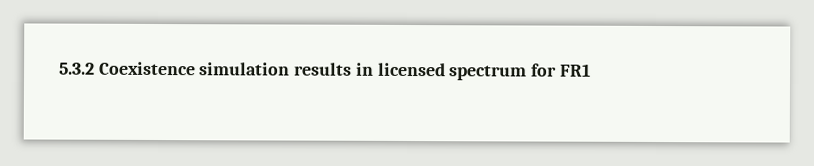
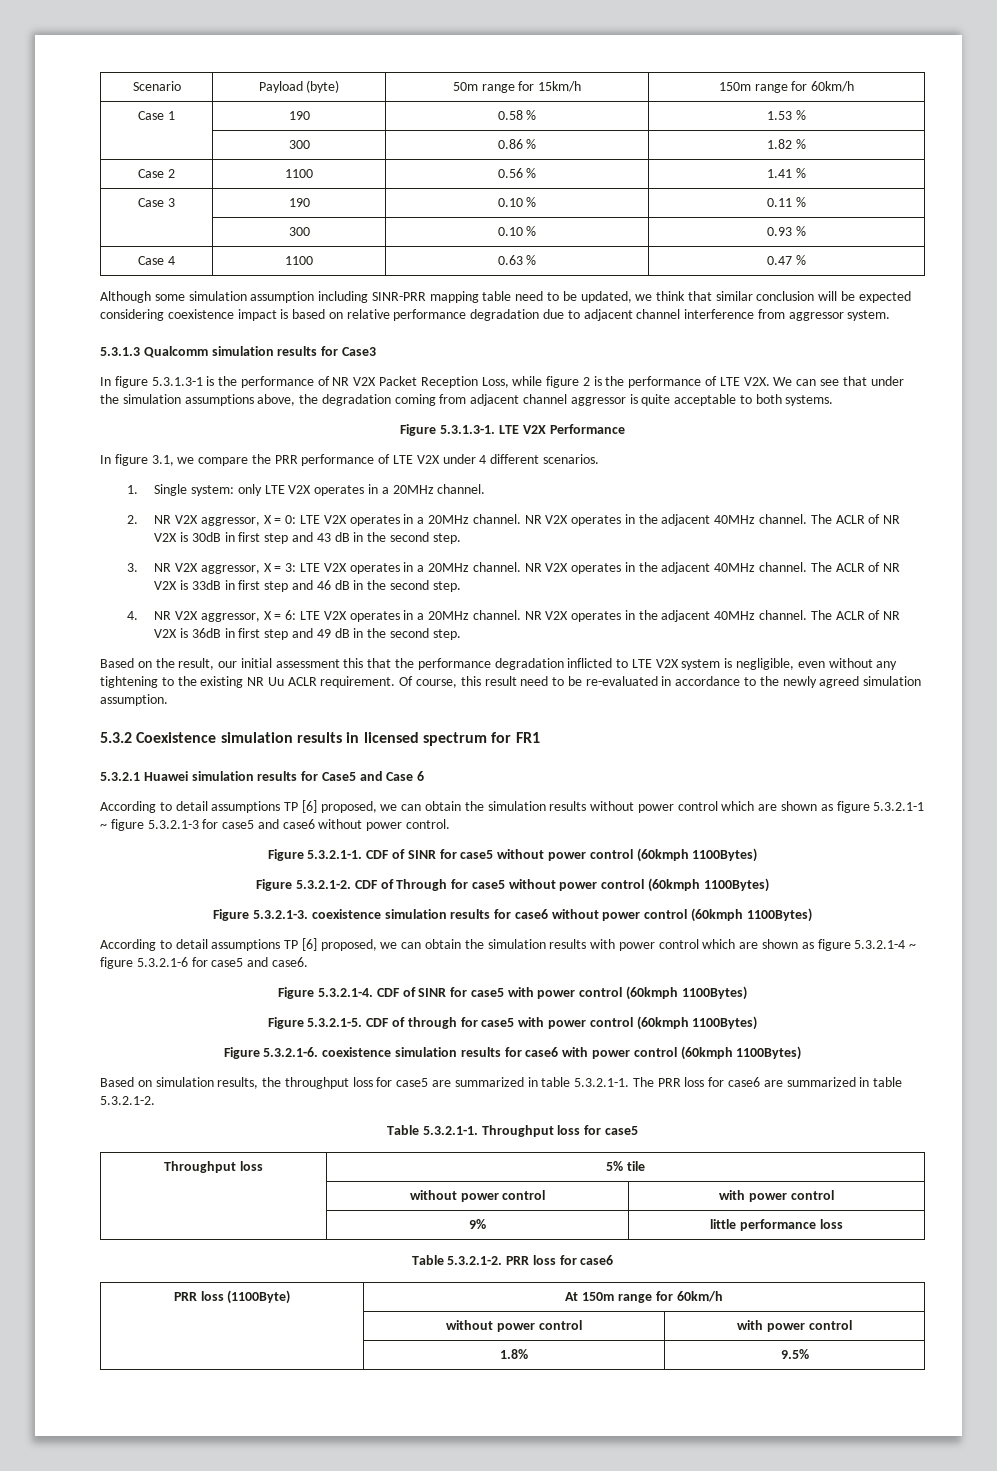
+ Scenario | Payload (byte) | 50m range for 15km/h | 150m range for 60km/h
+ Case 1 | 190 | 0.58 % | 1.53 %
+ | 300 | 0.86 % | 1.82 %
+ Case 2 | 1100 | 0.56 % | 1.41 %
+ Case 3 | 190 | 0.10 % | 0.11 %
+ | 300 | 0.10 % | 0.93 %
+ Case 4 | 1100 | 0.63 % | 0.47 %
+ Although some simulation assumption including SINR-PRR mapping table need to be updated, we think that similar conclusion will be expected considering coexistence impact is based on relative performance degradation due to adjacent channel interference from aggressor system.
+ 5.3.1.3 Qualcomm simulation results for Case3
+ In figure 5.3.1.3-1 is the performance of NR V2X Packet Reception Loss, while figure 2 is the performance of LTE V2X. We can see that under the simulation assumptions above, the degradation coming from adjacent channel aggressor is quite acceptable to both systems.
+ Figure 5.3.1.3-1. LTE V2X Performance
+ In figure 3.1, we compare the PRR performance of LTE V2X under 4 different scenarios.
+ 1. Single system: only LTE V2X operates in a 20MHz channel.
+ 2. NR V2X aggressor, X = 0: LTE V2X operates in a 20MHz channel. NR V2X operates in the adjacent 40MHz channel. The ACLR of NR V2X is 30dB in first step and 43 dB in the second step.
+ 3. NR V2X aggressor, X = 3: LTE V2X operates in a 20MHz channel. NR V2X operates in the adjacent 40MHz channel. The ACLR of NR V2X is 33dB in first step and 46 dB in the second step.
+ 4. NR V2X aggressor, X = 6: LTE V2X operates in a 20MHz channel. NR V2X operates in the adjacent 40MHz channel. The ACLR of NR V2X is 36dB in first step and 49 dB in the second step.
+ Based on the result, our initial assessment this that the performance degradation inflicted to LTE V2X system is negligible, even without any tightening to the existing NR Uu ACLR requirement. Of course, this result need to be re-evaluated in accordance to the newly agreed simulation assumption.
+ 5.3.2.1 Huawei simulation results for Case5 and Case 6
+ According to detail assumptions TP [6] proposed, we can obtain the simulation results without power control which are shown as figure 5.3.2.1-1 ~ figure 5.3.2.1-3 for case5 and case6 without power control.
+ Figure 5.3.2.1-1. CDF of SINR for case5 without power control (60kmph 1100Bytes)
+ Figure 5.3.2.1-2. CDF of Through for case5 without power control (60kmph 1100Bytes)
+ Figure 5.3.2.1-3. coexistence simulation results for case6 without power control (60kmph 1100Bytes)
+ According to detail assumptions TP [6] proposed, we can obtain the simulation results with power control which are shown as figure 5.3.2.1-4 ~ figure 5.3.2.1-6 for case5 and case6.
+ Figure 5.3.2.1-4. CDF of SINR for case5 with power control (60kmph 1100Bytes)
+ Figure 5.3.2.1-5. CDF of through for case5 with power control (60kmph 1100Bytes)
+ Figure 5.3.2.1-6. coexistence simulation results for case6 with power control (60kmph 1100Bytes)
+ Based on simulation results, the throughput loss for case5 are summarized in table 5.3.2.1-1. The PRR loss for case6 are summarized in table 5.3.2.1-2.
+ Table 5.3.2.1-1. Throughput loss for case5
+ Throughput loss | 5% tile
+ | without power control | with power control
+ | 9% | little performance loss
+ Table 5.3.2.1-2. PRR loss for case6
+ PRR loss (1100Byte) | At 150m range for 60km/h
+ | without power control | with power control
+ | 1.8% | 9.5%

